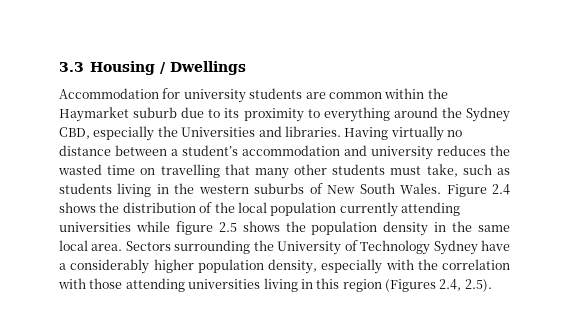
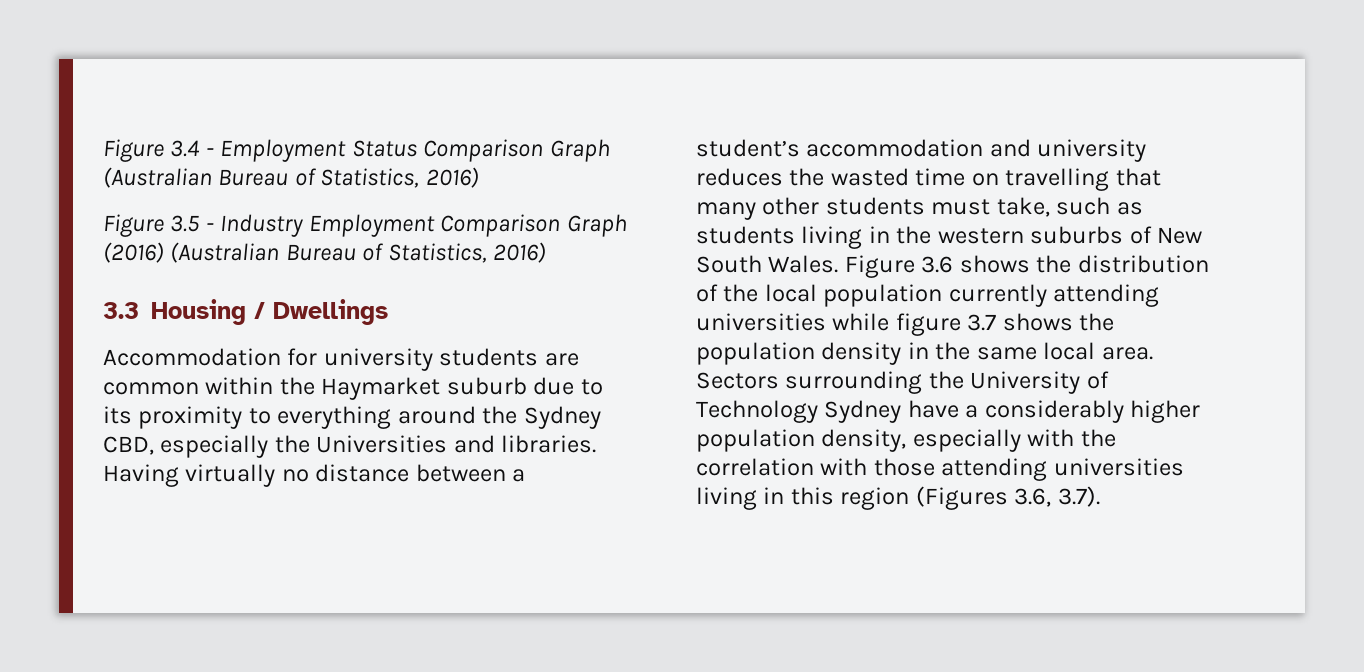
+ Figure 3.4 - Employment Status Comparison Graph (Australian Bureau of Statistics, 2016)
+ Figure 3.5 - Industry Employment Comparison Graph (2016) (Australian Bureau of Statistics, 2016)
- Figure 2.4 shows the distribution of the local population currently attending universities while figure 2.5 shows the population density in the same local area.
+ Figure 3.6 shows the distribution of the local population currently attending universities while figure 3.7 shows the population density in the same local area.
- Sectors surrounding the University of Technology Sydney have a considerably higher population density, especially with the correlation with those attending universities living in this region (Figures 2.4, 2.5).
+ Sectors surrounding the University of Technology Sydney have a considerably higher population density, especially with the correlation with those attending universities living in this region (Figures 3.6, 3.7).

